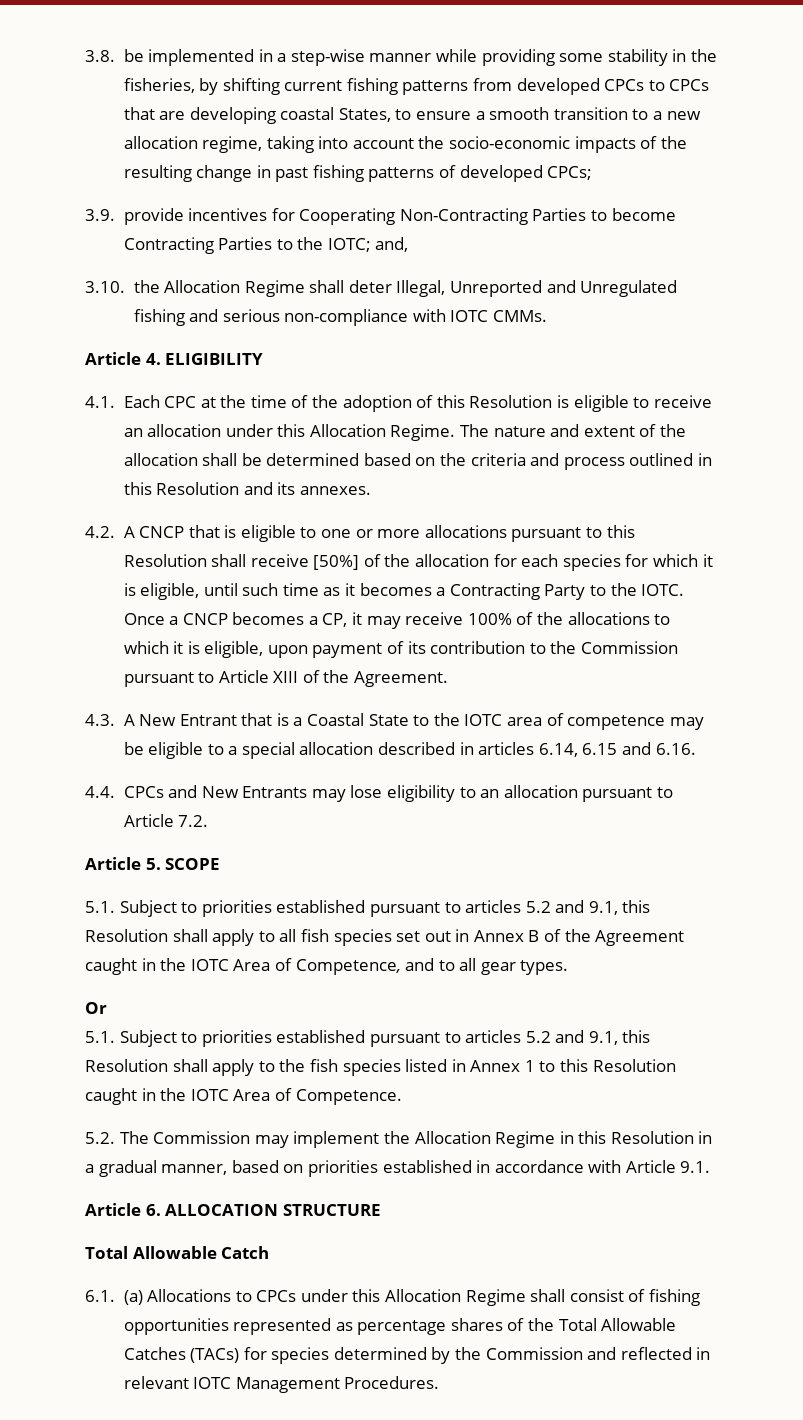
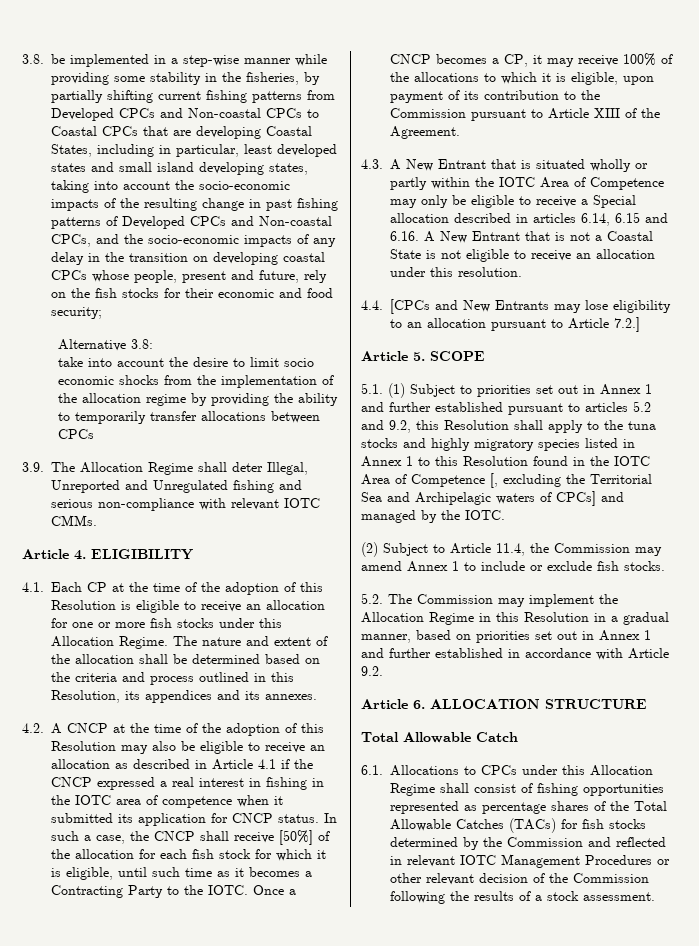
- 3.8. be implemented in a step-wise manner while providing some stability in the fisheries, by shifting current fishing patterns from developed CPCs to CPCs that are developing coastal States, to ensure a smooth transition to a new allocation regime, taking into account the socio-economic impacts of the resulting change in past fishing patterns of developed CPCs;
- 3.9. provide incentives for Cooperating Non-Contracting Parties to become Contracting Parties to the IOTC; and,
- 3.10. the Allocation Regime shall deter Illegal, Unreported and Unregulated fishing and serious non-compliance with IOTC CMMs.
+ 3.8. be implemented in a step-wise manner while providing some stability in the fisheries, by partially shifting current fishing patterns from Developed CPCs and Non-coastal CPCs to Coastal CPCs that are developing Coastal States, including in particular, least developed states and small island developing states, taking into account the socio-economic impacts of the resulting change in past fishing patterns of Developed CPCs and Non-coastal CPCs, and the socio-economic impacts of any delay in the transition on developing coastal CPCs whose people, present and future, rely on the fish stocks for their economic and food security;
+ Alternative 3.8:
+ take into account the desire to limit socio economic shocks from the implementation of the allocation regime by providing the ability to temporarily transfer allocations between CPCs
+ 3.9. The Allocation Regime shall deter Illegal, Unreported and Unregulated fishing and serious non-compliance with relevant IOTC CMMs.
- 4.1. Each CPC at the time of the adoption of this Resolution is eligible to receive an allocation under this Allocation Regime.
+ 4.1. Each CP at the time of the adoption of this Resolution is eligible to receive an allocation for one or more fish stocks under this Allocation Regime.
- The nature and extent of the allocation shall be determined based on the criteria and process outlined in this Resolution and its annexes.
+ The nature and extent of the allocation shall be determined based on the criteria and process outlined in this Resolution, its appendices and its annexes.
- 4.2. A CNCP that is eligible to one or more allocations pursuant to this Resolution shall receive [50%] of the allocation for each species for which it is eligible, until such time as it becomes a Contracting Party to the IOTC.
+ 4.2. A CNCP at the time of the adoption of this Resolution may also be eligible to receive an allocation as described in Article 4.1 if the CNCP expressed a real interest in fishing in the IOTC area of competence when it submitted its application for CNCP status. In such a case, the CNCP shall receive [50%] of the allocation for each fish stock for which it is eligible, until such time as it becomes a Contracting Party to the IOTC.
- 4.3. A New Entrant that is a Coastal State to the IOTC area of competence may be eligible to a special allocation described in articles 6.14, 6.15 and 6.16.
+ 4.3. A New Entrant that is situated wholly or partly within the IOTC Area of Competence may only be eligible to receive a Special allocation described in articles 6.14, 6.15 and 6.16. A New Entrant that is not a Coastal State is not eligible to receive an allocation under this resolution.
- 4.4. CPCs and New Entrants may lose eligibility to an allocation pursuant to Article 7.2.
+ 4.4. [CPCs and New Entrants may lose eligibility to an allocation pursuant to Article 7.2.]
- 5.1. Subject to priorities established pursuant to articles 5.2 and 9.1, this Resolution shall apply to all fish species set out in Annex B of the Agreement caught in the IOTC Area of Competence, and to all gear types.
- Or
- 5.1. Subject to priorities established pursuant to articles 5.2 and 9.1, this Resolution shall apply to the fish species listed in Annex 1 to this Resolution caught in the IOTC Area of Competence.
+ 5.1. (1) Subject to priorities set out in Annex 1 and further established pursuant to articles 5.2 and 9.2, this Resolution shall apply to the tuna stocks and highly migratory species listed in Annex 1 to this Resolution found in the IOTC Area of Competence [, excluding the Territorial Sea and Archipelagic waters of CPCs] and managed by the IOTC.
+ (2) Subject to Article 11.4, the Commission may amend Annex 1 to include or exclude fish stocks.
- 5.2. The Commission may implement the Allocation Regime in this Resolution in a gradual manner, based on priorities established in accordance with Article 9.1.
+ 5.2. The Commission may implement the Allocation Regime in this Resolution in a gradual manner, based on priorities set out in Annex 1 and further established in accordance with Article 9.2.
- 6.1. (a) Allocations to CPCs under this Allocation Regime shall consist of fishing opportunities represented as percentage shares of the Total Allowable Catches (TACs) for species determined by the Commission and reflected in relevant IOTC Management Procedures.
+ 6.1. Allocations to CPCs under this Allocation Regime shall consist of fishing opportunities represented as percentage shares of the Total Allowable Catches (TACs) for fish stocks determined by the Commission and reflected in relevant IOTC Management Procedures or other relevant decision of the Commission following the results of a stock assessment.

